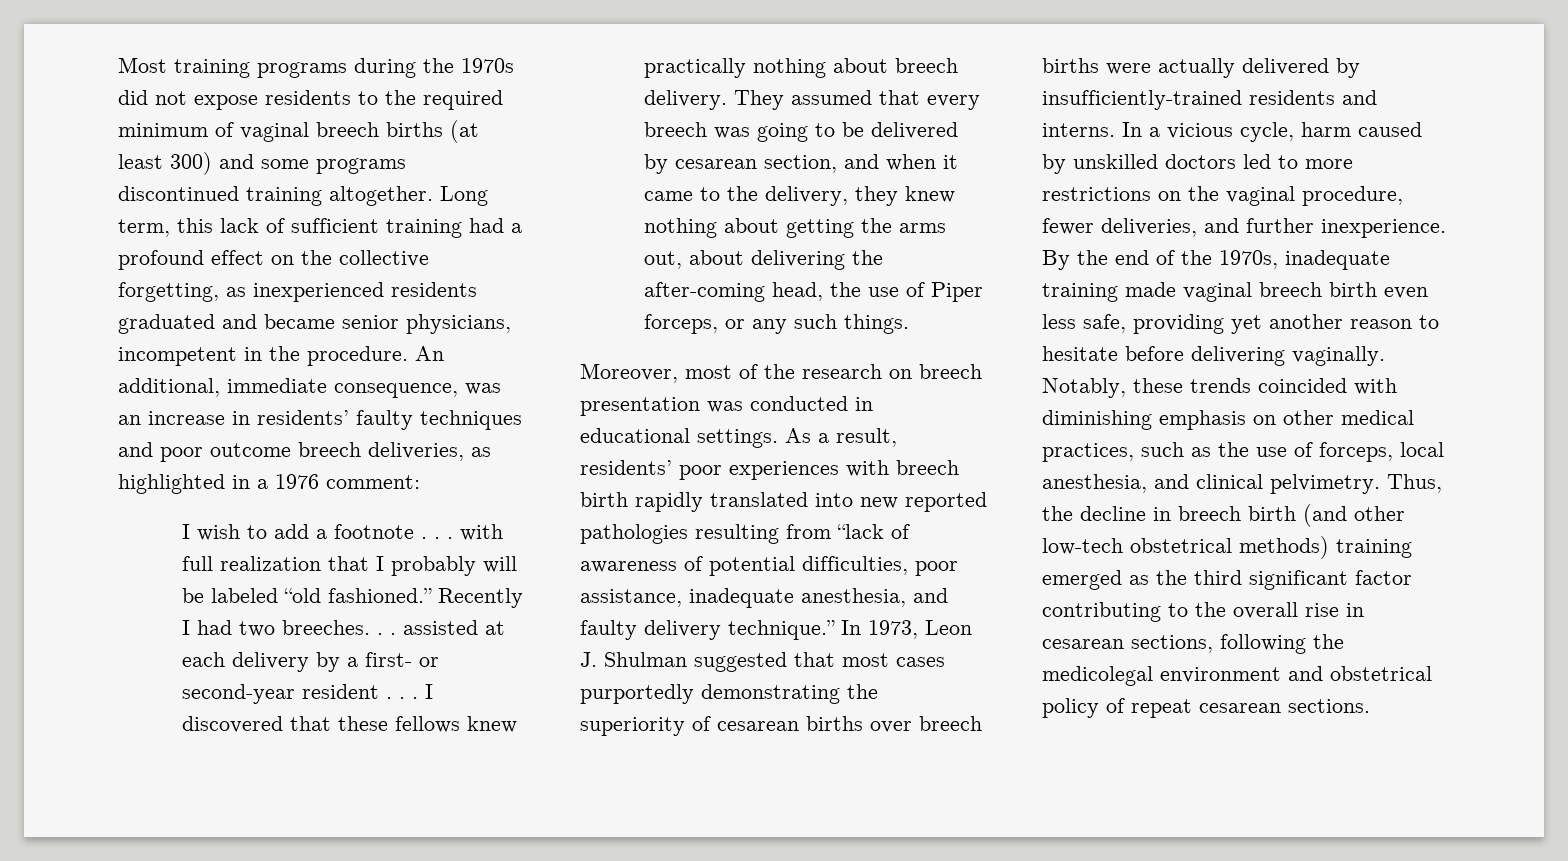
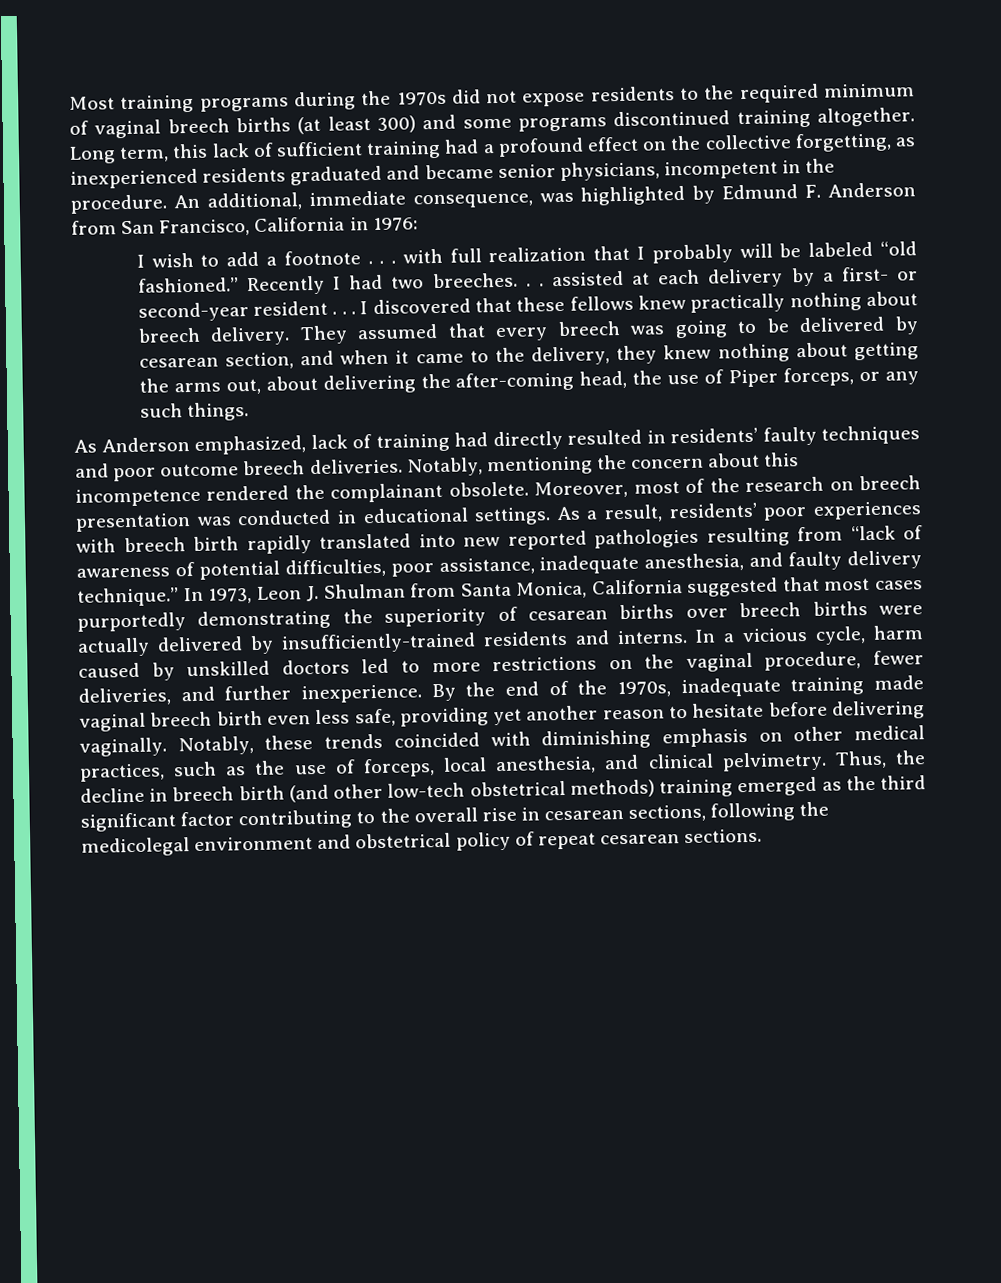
- An additional, immediate consequence, was an increase in residents’ faulty techniques and poor outcome breech deliveries, as highlighted in a 1976 comment:
+ An additional, immediate consequence, was highlighted by Edmund F. Anderson from San Francisco, California in 1976:
+ As Anderson emphasized, lack of training had directly resulted in residents’ faulty techniques and poor outcome breech deliveries. Notably, mentioning the concern about this incompetence rendered the complainant obsolete.
- In 1973, Leon J. Shulman suggested that most cases purportedly demonstrating the superiority of cesarean births over breech births were actually delivered by insufficiently-trained residents and interns.
+ In 1973, Leon J. Shulman from Santa Monica, California suggested that most cases purportedly demonstrating the superiority of cesarean births over breech births were actually delivered by insufficiently-trained residents and interns.

